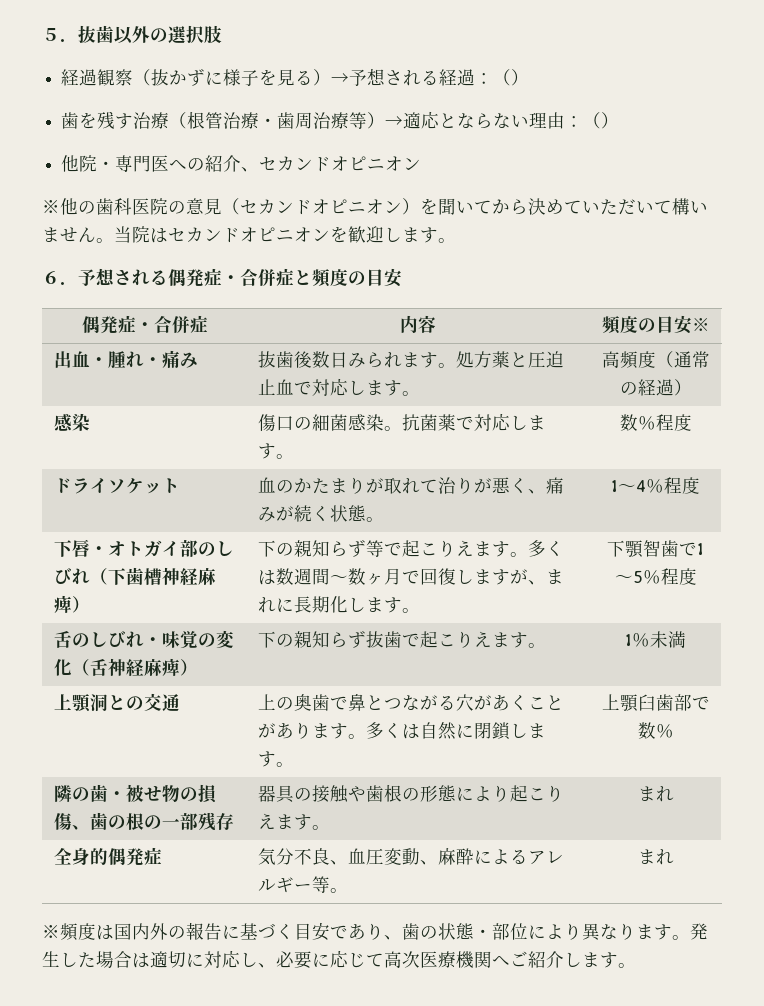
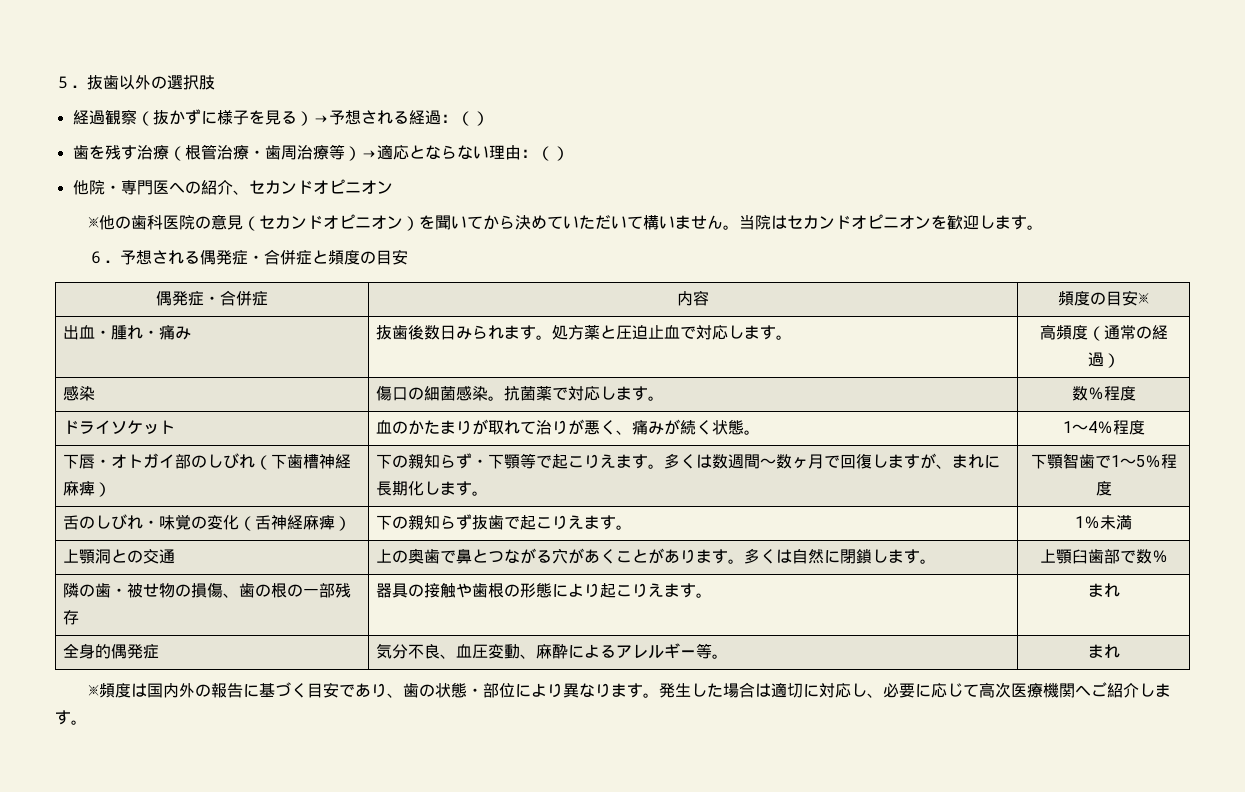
- 下唇・オトガイ部のしびれ（下歯槽神経麻痺） | 下の親知らず等で起こりえます。多くは数週間〜数ヶ月で回復しますが、まれに長期化します。 | 下顎智歯で1〜5％程度
+ 下唇・オトガイ部のしびれ（下歯槽神経麻痺） | 下の親知らず・下顎等で起こりえます。多くは数週間〜数ヶ月で回復しますが、まれに長期化します。 | 下顎智歯で1〜5％程度

